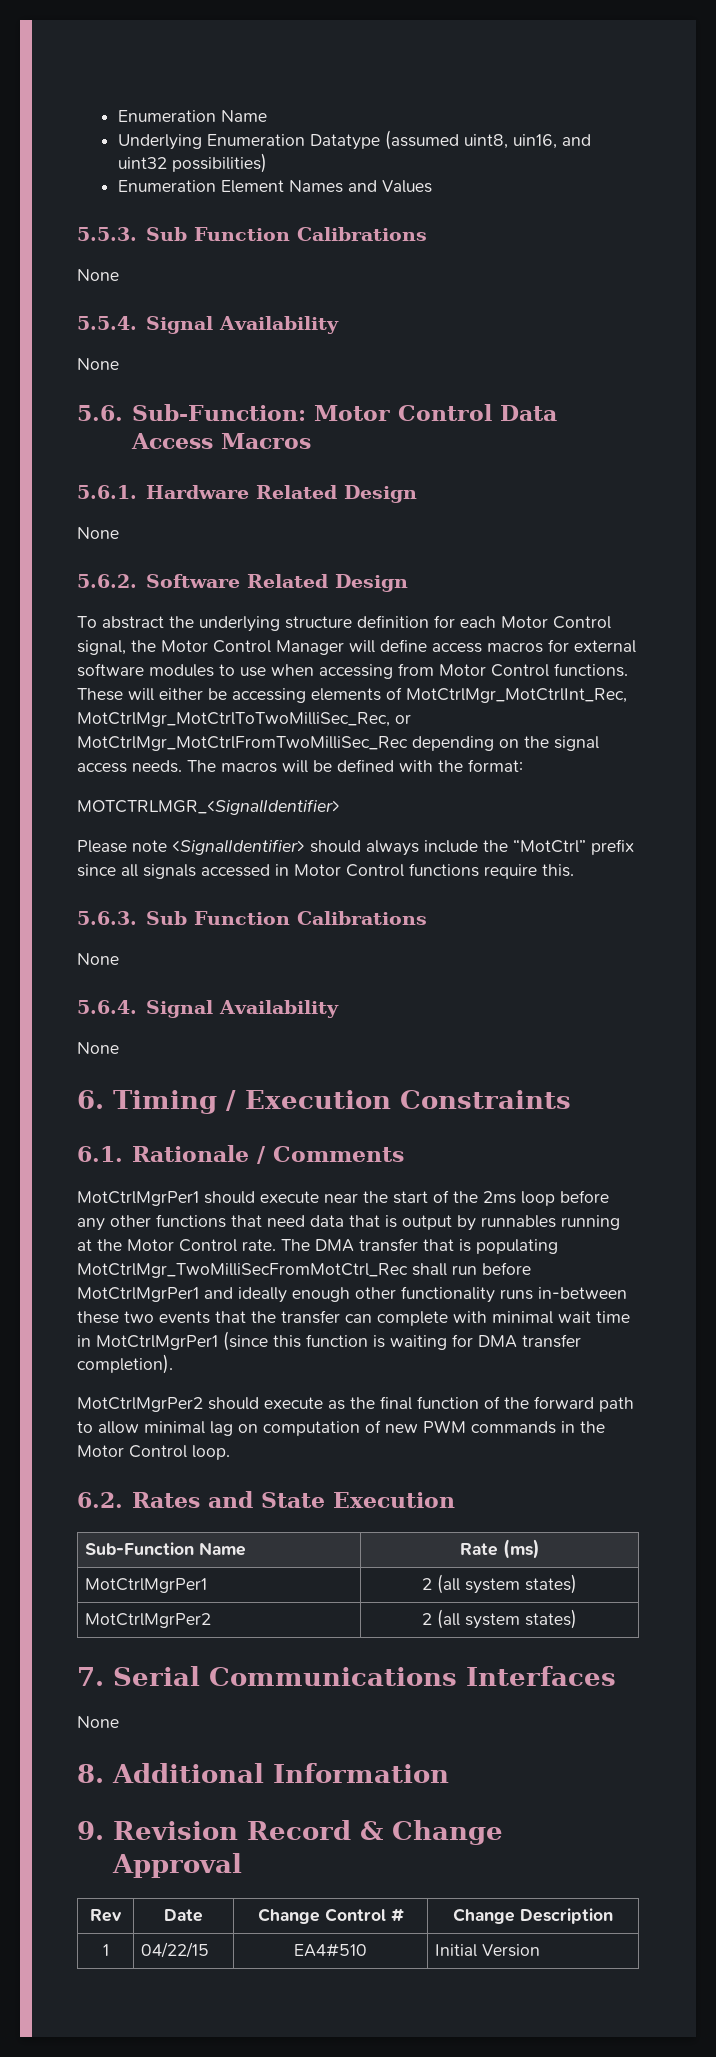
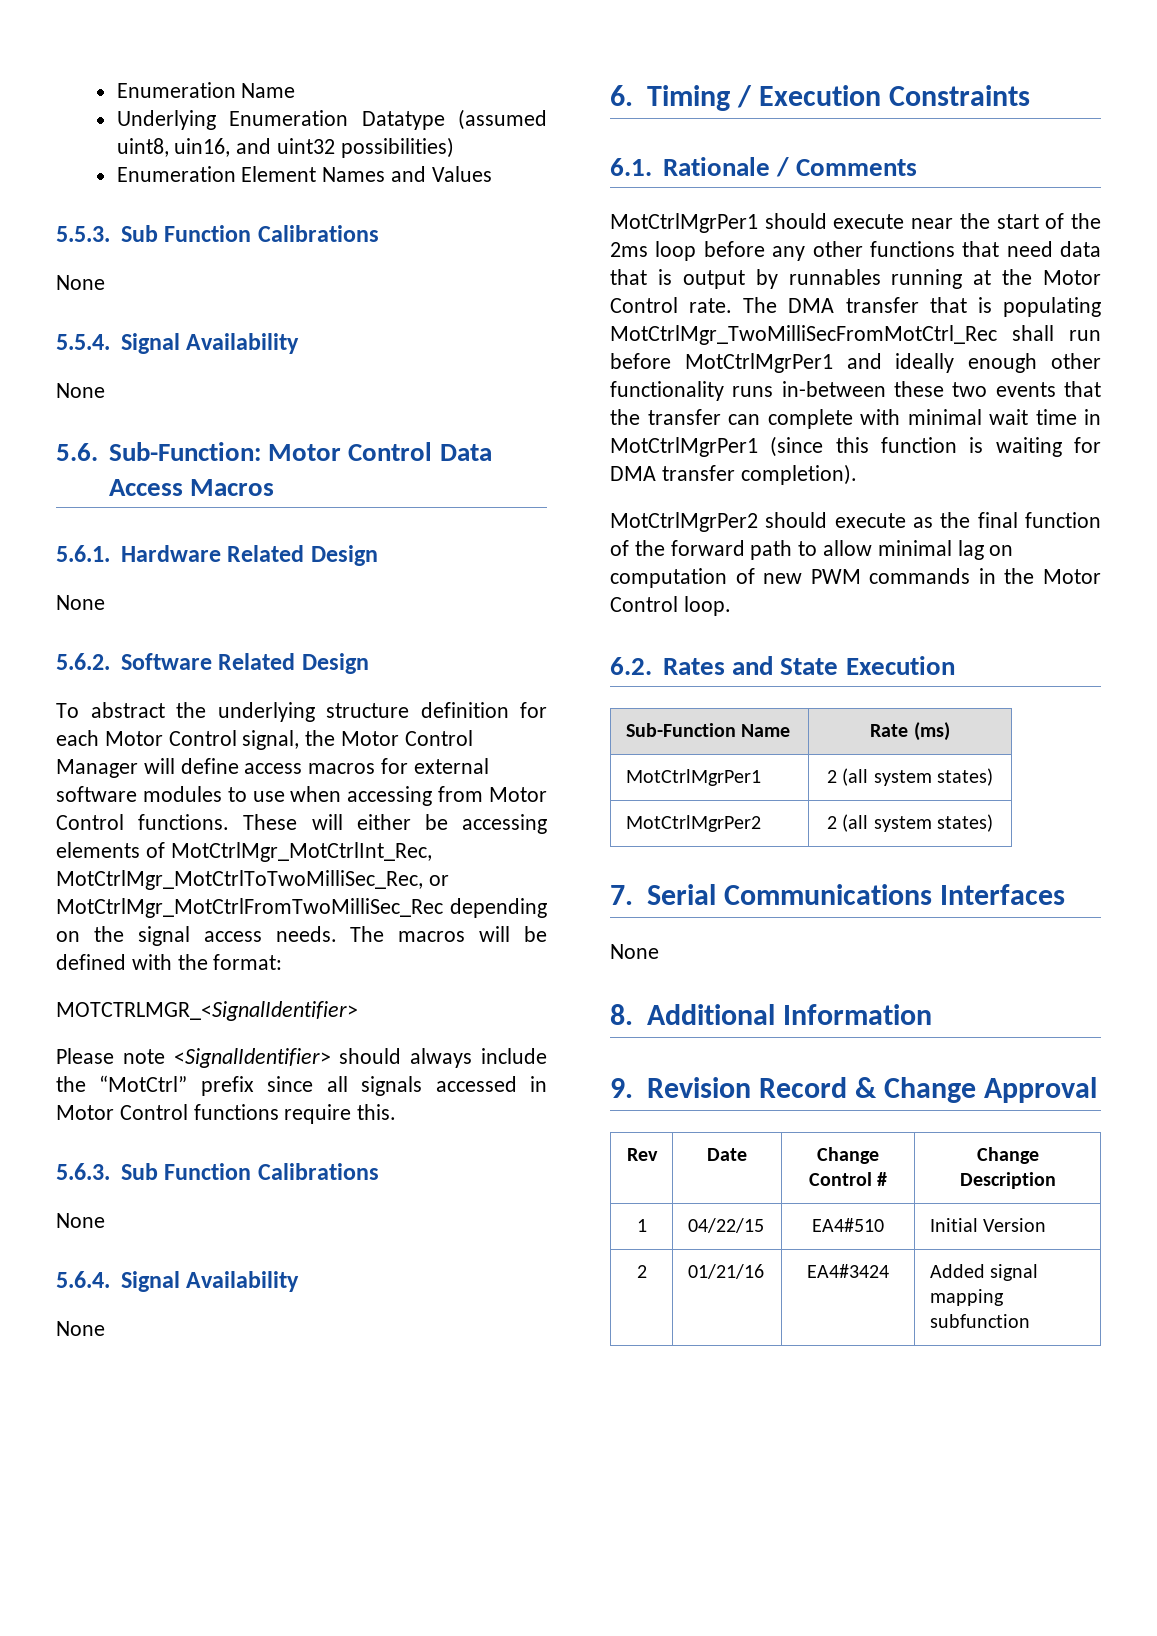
+ 2 | 01/21/16 | EA4#3424 | Added signal mapping subfunction

